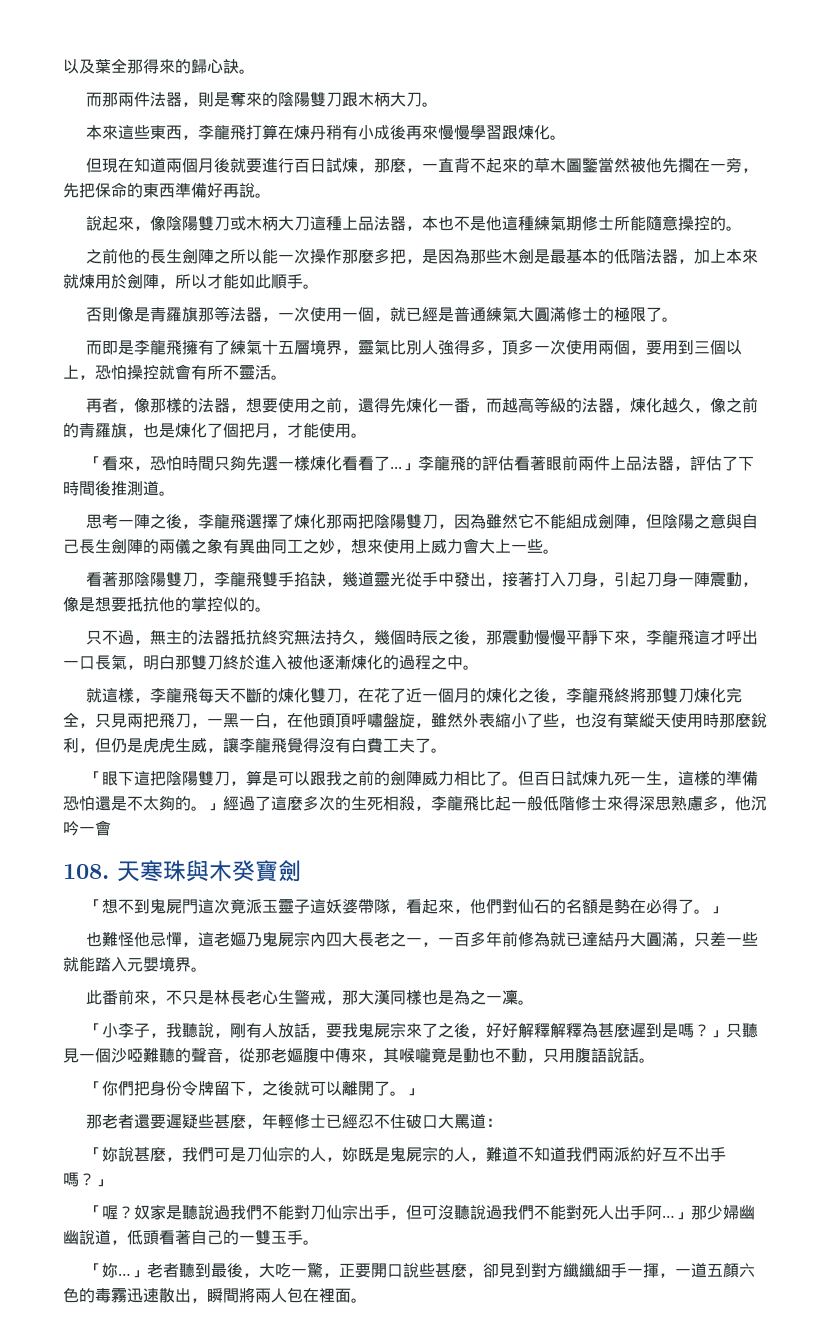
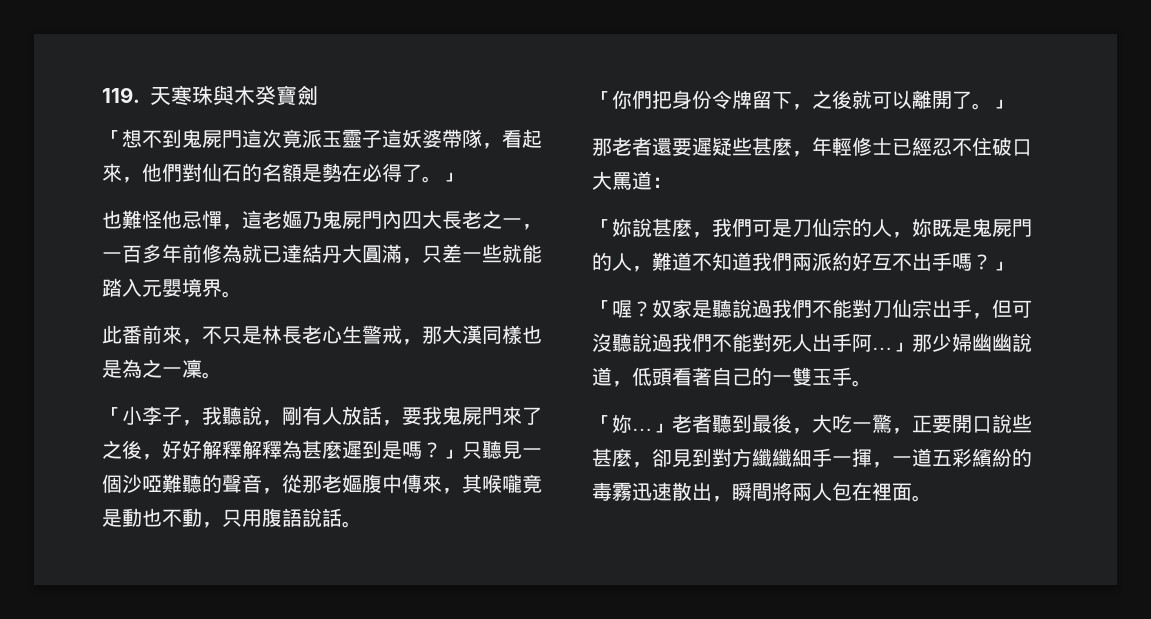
- 以及葉全那得來的歸心訣。
- 而那兩件法器，則是奪來的陰陽雙刀跟木柄大刀。
- 本來這些東西，李龍飛打算在煉丹稍有小成後再來慢慢學習跟煉化。
- 但現在知道兩個月後就要進行百日試煉，那麼，一直背不起來的草木圖鑒當然被他先擱在一旁，先把保命的東西準備好再說。
- 說起來，像陰陽雙刀或木柄大刀這種上品法器，本也不是他這種練氣期修士所能隨意操控的。
- 之前他的長生劍陣之所以能一次操作那麼多把，是因為那些木劍是最基本的低階法器，加上本來就煉用於劍陣，所以才能如此順手。
- 否則像是青羅旗那等法器，一次使用一個，就已經是普通練氣大圓滿修士的極限了。
- 而即是李龍飛擁有了練氣十五層境界，靈氣比別人強得多，頂多一次使用兩個，要用到三個以上，恐怕操控就會有所不靈活。
- 再者，像那樣的法器，想要使用之前，還得先煉化一番，而越高等級的法器，煉化越久，像之前的青羅旗，也是煉化了個把月，才能使用。
- 「看來，恐怕時間只夠先選一樣煉化看看了...」李龍飛的評估看著眼前兩件上品法器，評估了下時間後推測道。
- 思考一陣之後，李龍飛選擇了煉化那兩把陰陽雙刀，因為雖然它不能組成劍陣，但陰陽之意與自己長生劍陣的兩儀之象有異曲同工之妙，想來使用上威力會大上一些。
- 看著那陰陽雙刀，李龍飛雙手掐訣，幾道靈光從手中發出，接著打入刀身，引起刀身一陣震動，像是想要抵抗他的掌控似的。
- 只不過，無主的法器抵抗終究無法持久，幾個時辰之後，那震動慢慢平靜下來，李龍飛這才呼出一口長氣，明白那雙刀終於進入被他逐漸煉化的過程之中。
- 就這樣，李龍飛每天不斷的煉化雙刀，在花了近一個月的煉化之後，李龍飛終將那雙刀煉化完全，只見兩把飛刀，一黑一白，在他頭頂呼嘯盤旋，雖然外表縮小了些，也沒有葉縱天使用時那麼銳利，但仍是虎虎生威，讓李龍飛覺得沒有白費工夫了。
- 「眼下這把陰陽雙刀，算是可以跟我之前的劍陣威力相比了。但百日試煉九死一生，這樣的準備恐怕還是不太夠的。」經過了這麼多次的生死相殺，李龍飛比起一般低階修士來得深思熟慮多，他沉吟一會
- 108.天寒珠與木癸寶劍
+ 119.天寒珠與木癸寶劍
- 也難怪他忌憚，這老嫗乃鬼屍宗內四大長老之一，一百多年前修為就已達結丹大圓滿，只差一些就能踏入元嬰境界。
+ 也難怪他忌憚，這老嫗乃鬼屍門內四大長老之一，一百多年前修為就已達結丹大圓滿，只差一些就能踏入元嬰境界。
- 「小李子，我聽說，剛有人放話，要我鬼屍宗來了之後，好好解釋解釋為甚麼遲到是嗎？」只聽見一個沙啞難聽的聲音，從那老嫗腹中傳來，其喉嚨竟是動也不動，只用腹語說話。
+ 「小李子，我聽說，剛有人放話，要我鬼屍門來了之後，好好解釋解釋為甚麼遲到是嗎？」只聽見一個沙啞難聽的聲音，從那老嫗腹中傳來，其喉嚨竟是動也不動，只用腹語說話。
- 「妳說甚麼，我們可是刀仙宗的人，妳既是鬼屍宗的人，難道不知道我們兩派約好互不出手嗎？」
+ 「妳說甚麼，我們可是刀仙宗的人，妳既是鬼屍門的人，難道不知道我們兩派約好互不出手嗎？」
- 「妳…」老者聽到最後，大吃一驚，正要開口說些甚麼，卻見到對方纖纖細手一揮，一道五顏六色的毒霧迅速散出，瞬間將兩人包在裡面。
+ 「妳…」老者聽到最後，大吃一驚，正要開口說些甚麼，卻見到對方纖纖細手一揮，一道五彩繽紛的毒霧迅速散出，瞬間將兩人包在裡面。

